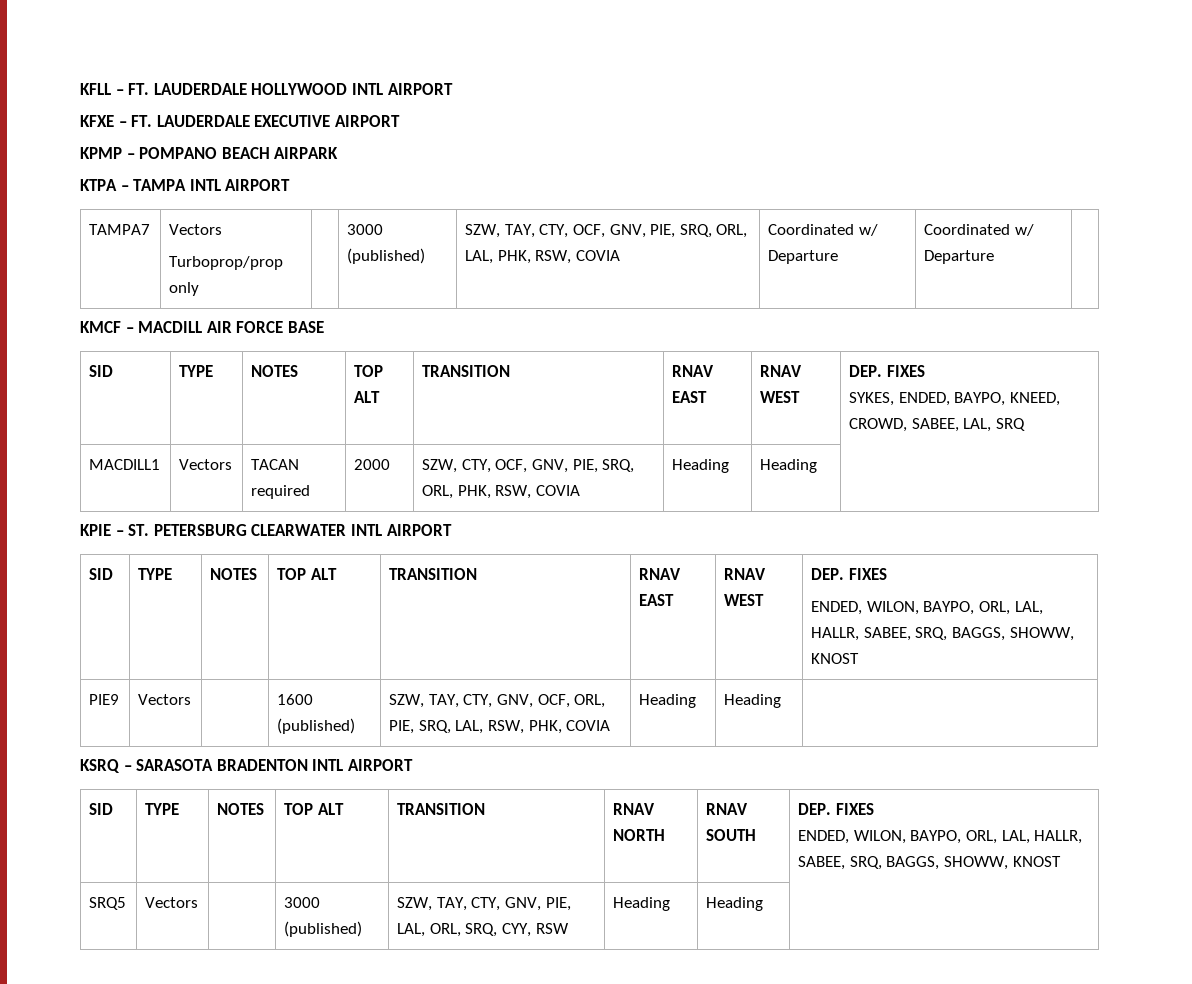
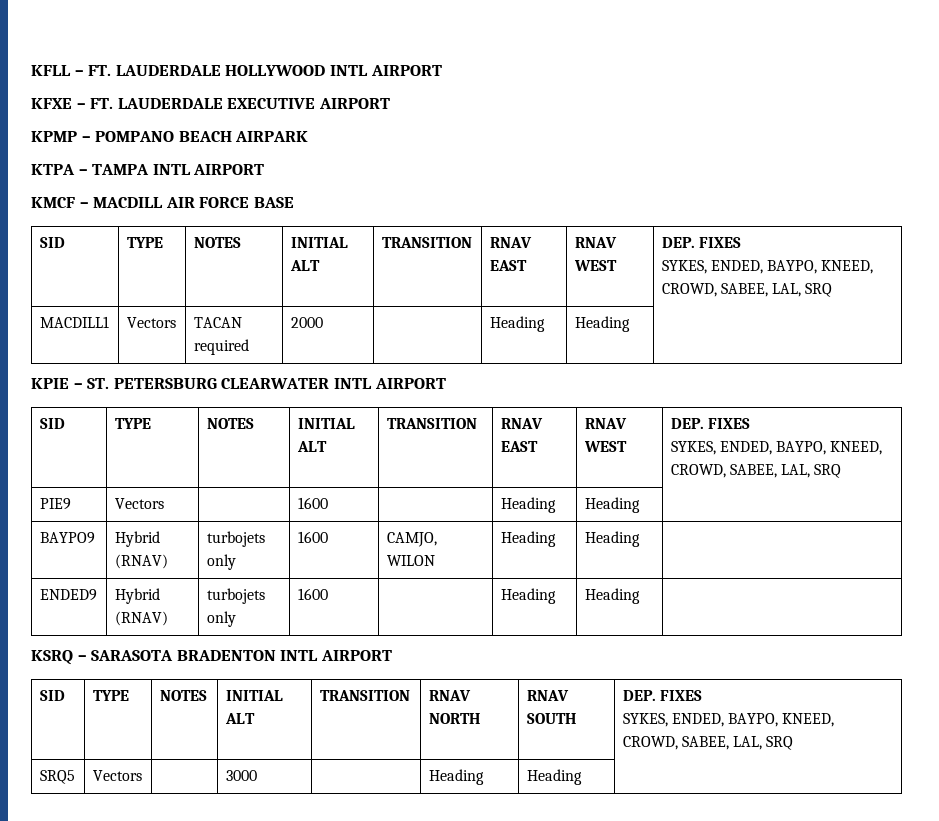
- TAMPA7 | Vectors
- Turboprop/prop only | | 3000 (published) | SZW, TAY, CTY, OCF, GNV, PIE, SRQ, ORL, LAL, PHK, RSW, COVIA | Coordinated w/ Departure | Coordinated w/ Departure |
  KMCF – MACDILL AIR FORCE BASE
- SID | TYPE | NOTES | TOP ALT | TRANSITION | RNAV EAST | RNAV WEST | DEP. FIXES
+ SID | TYPE | NOTES | INITIAL ALT | TRANSITION | RNAV EAST | RNAV WEST | DEP. FIXES
- MACDILL1 | Vectors | TACAN required | 2000 | SZW, CTY, OCF, GNV, PIE, SRQ, ORL, PHK, RSW, COVIA | Heading | Heading |
+ MACDILL1 | Vectors | TACAN required | 2000 | | Heading | Heading |
  KPIE – ST. PETERSBURG CLEARWATER INTL AIRPORT
- SID | TYPE | NOTES | TOP ALT | TRANSITION | RNAV EAST | RNAV WEST | DEP. FIXES
- ENDED, WILON, BAYPO, ORL, LAL, HALLR, SABEE, SRQ, BAGGS, SHOWW, KNOST
- PIE9 | Vectors | | 1600 (published) | SZW, TAY, CTY, GNV, OCF, ORL, PIE, SRQ, LAL, RSW, PHK, COVIA | Heading | Heading |
+ SID | TYPE | NOTES | INITIAL ALT | TRANSITION | RNAV EAST | RNAV WEST | DEP. FIXES
+ SYKES, ENDED, BAYPO, KNEED, CROWD, SABEE, LAL, SRQ
+ PIE9 | Vectors | | 1600 | | Heading | Heading |
+ BAYPO9 | Hybrid (RNAV) | turbojets only | 1600 | CAMJO, WILON | Heading | Heading |
+ ENDED9 | Hybrid (RNAV) | turbojets only | 1600 | | Heading | Heading |
- SID | TYPE | NOTES | TOP ALT | TRANSITION | RNAV NORTH | RNAV SOUTH | DEP. FIXES
- ENDED, WILON, BAYPO, ORL, LAL, HALLR, SABEE, SRQ, BAGGS, SHOWW, KNOST
- SRQ5 | Vectors | | 3000 (published) | SZW, TAY, CTY, GNV, PIE, LAL, ORL, SRQ, CYY, RSW | Heading | Heading |
+ SID | TYPE | NOTES | INITIAL ALT | TRANSITION | RNAV NORTH | RNAV SOUTH | DEP. FIXES
+ SYKES, ENDED, BAYPO, KNEED, CROWD, SABEE, LAL, SRQ
+ SRQ5 | Vectors | | 3000 | | Heading | Heading |

